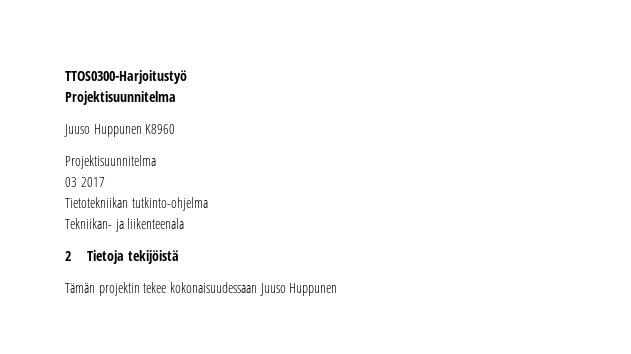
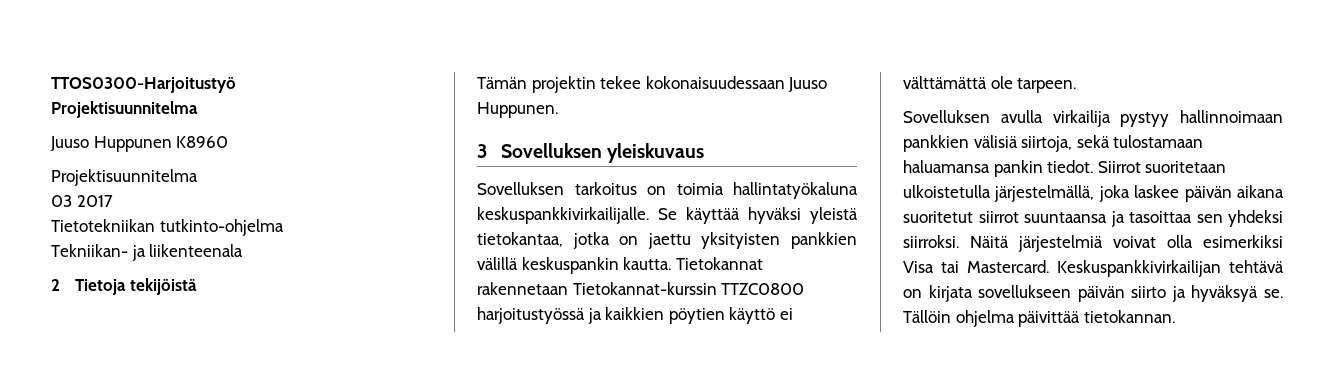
- Tämän projektin tekee kokonaisuudessaan Juuso Huppunen
+ Tämän projektin tekee kokonaisuudessaan Juuso Huppunen.
+ 3 Sovelluksen yleiskuvaus
+ Sovelluksen tarkoitus on toimia hallintatyökaluna keskuspankkivirkailijalle. Se käyttää hyväksi yleistä tietokantaa, jotka on jaettu yksityisten pankkien välillä keskuspankin kautta. Tietokannat rakennetaan Tietokannat-kurssin TTZC0800 harjoitustyössä ja kaikkien pöytien käyttö ei välttämättä ole tarpeen.
+ Sovelluksen avulla virkailija pystyy hallinnoimaan pankkien välisiä siirtoja, sekä tulostamaan haluamansa pankin tiedot. Siirrot suoritetaan ulkoistetulla järjestelmällä, joka laskee päivän aikana suoritetut siirrot suuntaansa ja tasoittaa sen yhdeksi siirroksi. Näitä järjestelmiä voivat olla esimerkiksi Visa tai Mastercard. Keskuspankkivirkailijan tehtävä on kirjata sovellukseen päivän siirto ja hyväksyä se. Tällöin ohjelma päivittää tietokannan.

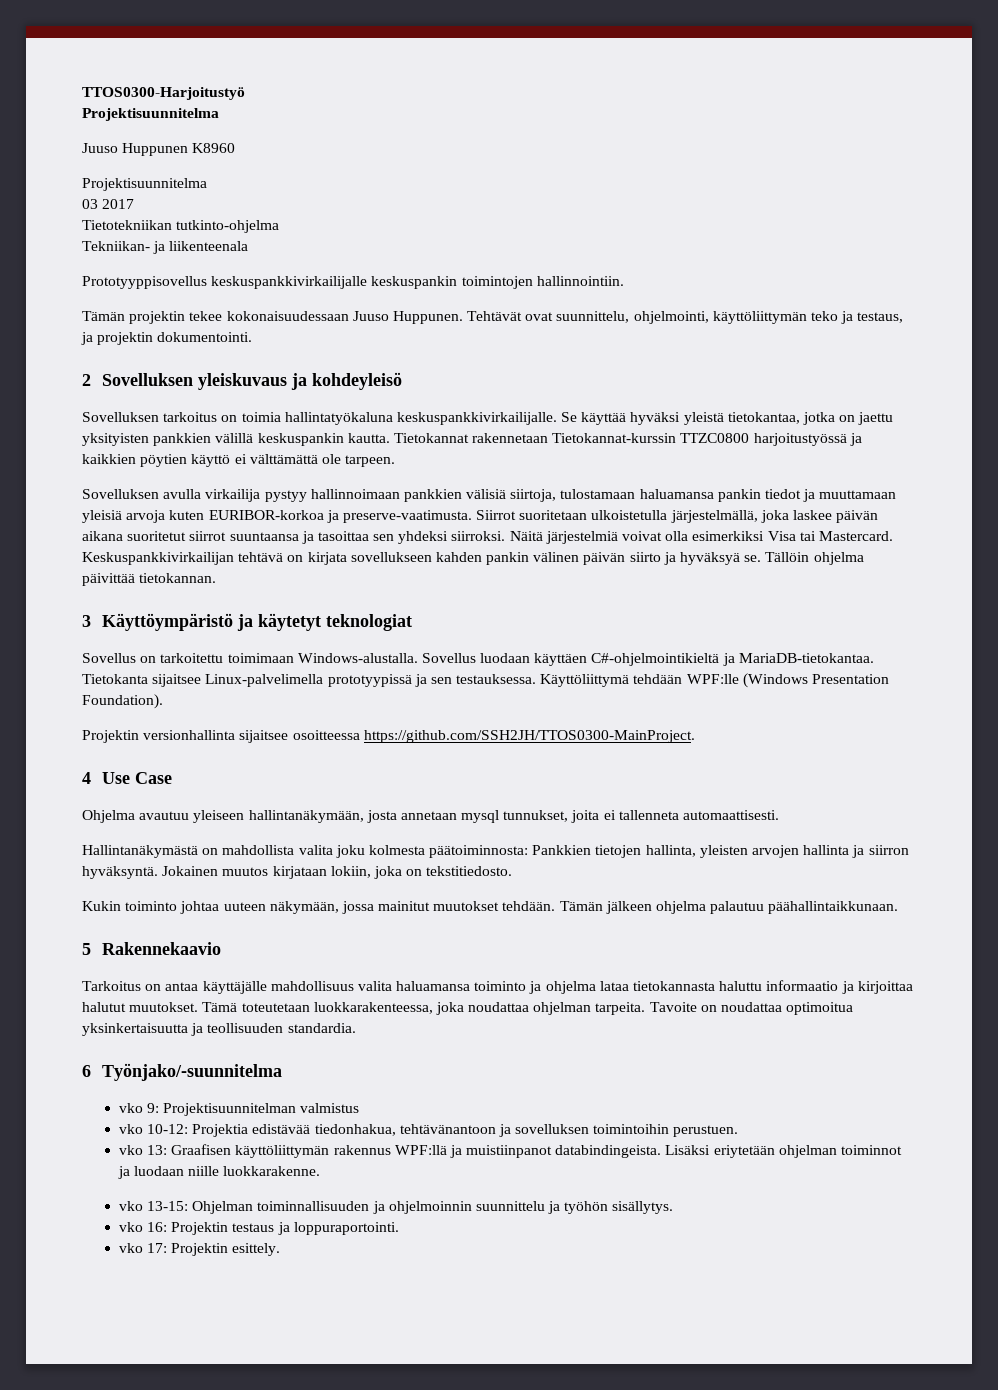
- 2 Tietoja tekijöistä
+ Prototyyppisovellus keskuspankkivirkailijalle keskuspankin toimintojen hallinnointiin.
- Tämän projektin tekee kokonaisuudessaan Juuso Huppunen.
- 3 Sovelluksen yleiskuvaus
+ Tämän projektin tekee kokonaisuudessaan Juuso Huppunen. Tehtävät ovat suunnittelu, ohjelmointi, käyttöliittymän teko ja testaus, ja projektin dokumentointi.
+ 2 Sovelluksen yleiskuvaus ja kohdeyleisö
- Sovelluksen avulla virkailija pystyy hallinnoimaan pankkien välisiä siirtoja, sekä tulostamaan haluamansa pankin tiedot.
+ Sovelluksen avulla virkailija pystyy hallinnoimaan pankkien välisiä siirtoja, tulostamaan haluamansa pankin tiedot ja muuttamaan yleisiä arvoja kuten EURIBOR-korkoa ja preserve-vaatimusta.
- Keskuspankkivirkailijan tehtävä on kirjata sovellukseen päivän siirto ja hyväksyä se.
+ Keskuspankkivirkailijan tehtävä on kirjata sovellukseen kahden pankin välinen päivän siirto ja hyväksyä se.
+ 3 Käyttöympäristö ja käytetyt teknologiat
+ Sovellus on tarkoitettu toimimaan Windows-alustalla. Sovellus luodaan käyttäen C#-ohjelmointikieltä ja MariaDB-tietokantaa. Tietokanta sijaitsee Linux-palvelimella prototyypissä ja sen testauksessa. Käyttöliittymä tehdään WPF:lle (Windows Presentation Foundation).
+ Projektin versionhallinta sijaitsee osoitteessa https://github.com/SSH2JH/TTOS0300-MainProject.
+ 4 Use Case
+ Ohjelma avautuu yleiseen hallintanäkymään, josta annetaan mysql tunnukset, joita ei tallenneta automaattisesti.
+ Hallintanäkymästä on mahdollista valita joku kolmesta päätoiminnosta: Pankkien tietojen hallinta, yleisten arvojen hallinta ja siirron hyväksyntä. Jokainen muutos kirjataan lokiin, joka on tekstitiedosto.
+ Kukin toiminto johtaa uuteen näkymään, jossa mainitut muutokset tehdään. Tämän jälkeen ohjelma palautuu päähallintaikkunaan.
+ 5 Rakennekaavio
+ Tarkoitus on antaa käyttäjälle mahdollisuus valita haluamansa toiminto ja ohjelma lataa tietokannasta haluttu informaatio ja kirjoittaa halutut muutokset. Tämä toteutetaan luokkarakenteessa, joka noudattaa ohjelman tarpeita. Tavoite on noudattaa optimoitua yksinkertaisuutta ja teollisuuden standardia.
+ 6 Työnjako/-suunnitelma
+ vko 9: Projektisuunnitelman valmistus
+ vko 10-12: Projektia edistävää tiedonhakua, tehtävänantoon ja sovelluksen toimintoihin perustuen.
+ vko 13: Graafisen käyttöliittymän rakennus WPF:llä ja muistiinpanot databindingeista. Lisäksi eriytetään ohjelman toiminnot ja luodaan niille luokkarakenne.
+ vko 13-15: Ohjelman toiminnallisuuden ja ohjelmoinnin suunnittelu ja työhön sisällytys.
+ vko 16: Projektin testaus ja loppuraportointi.
+ vko 17: Projektin esittely.

